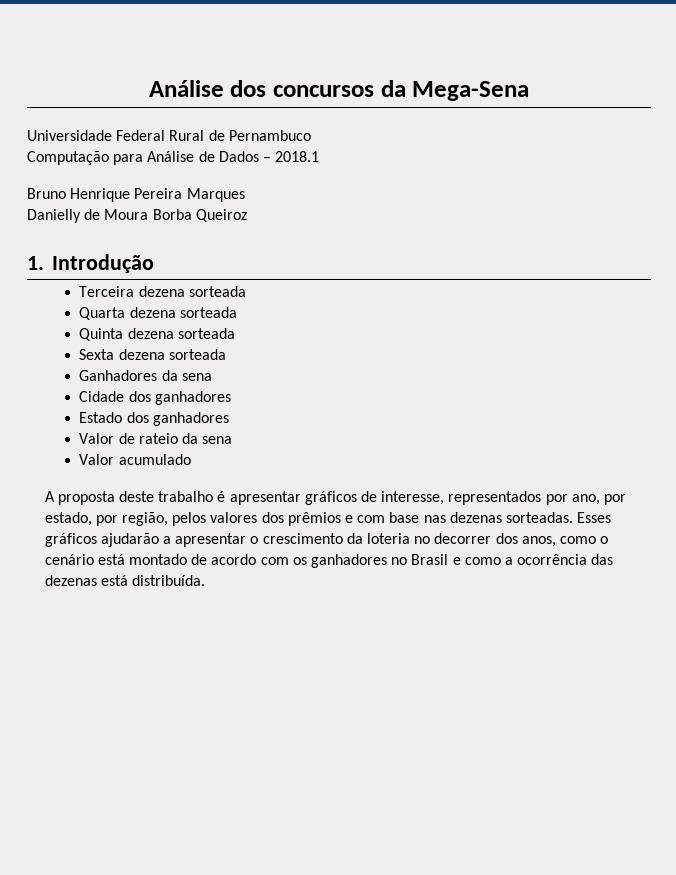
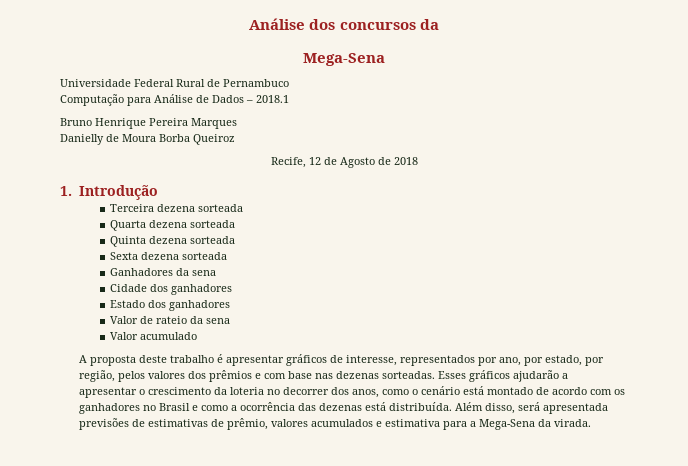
- Análise dos concursos da Mega-Sena
+ Análise dos concursos da
+ Mega-Sena
+ Recife, 12 de Agosto de 2018
+ Além disso, será apresentada previsões de estimativas de prêmio, valores acumulados e estimativa para a Mega-Sena da virada.

